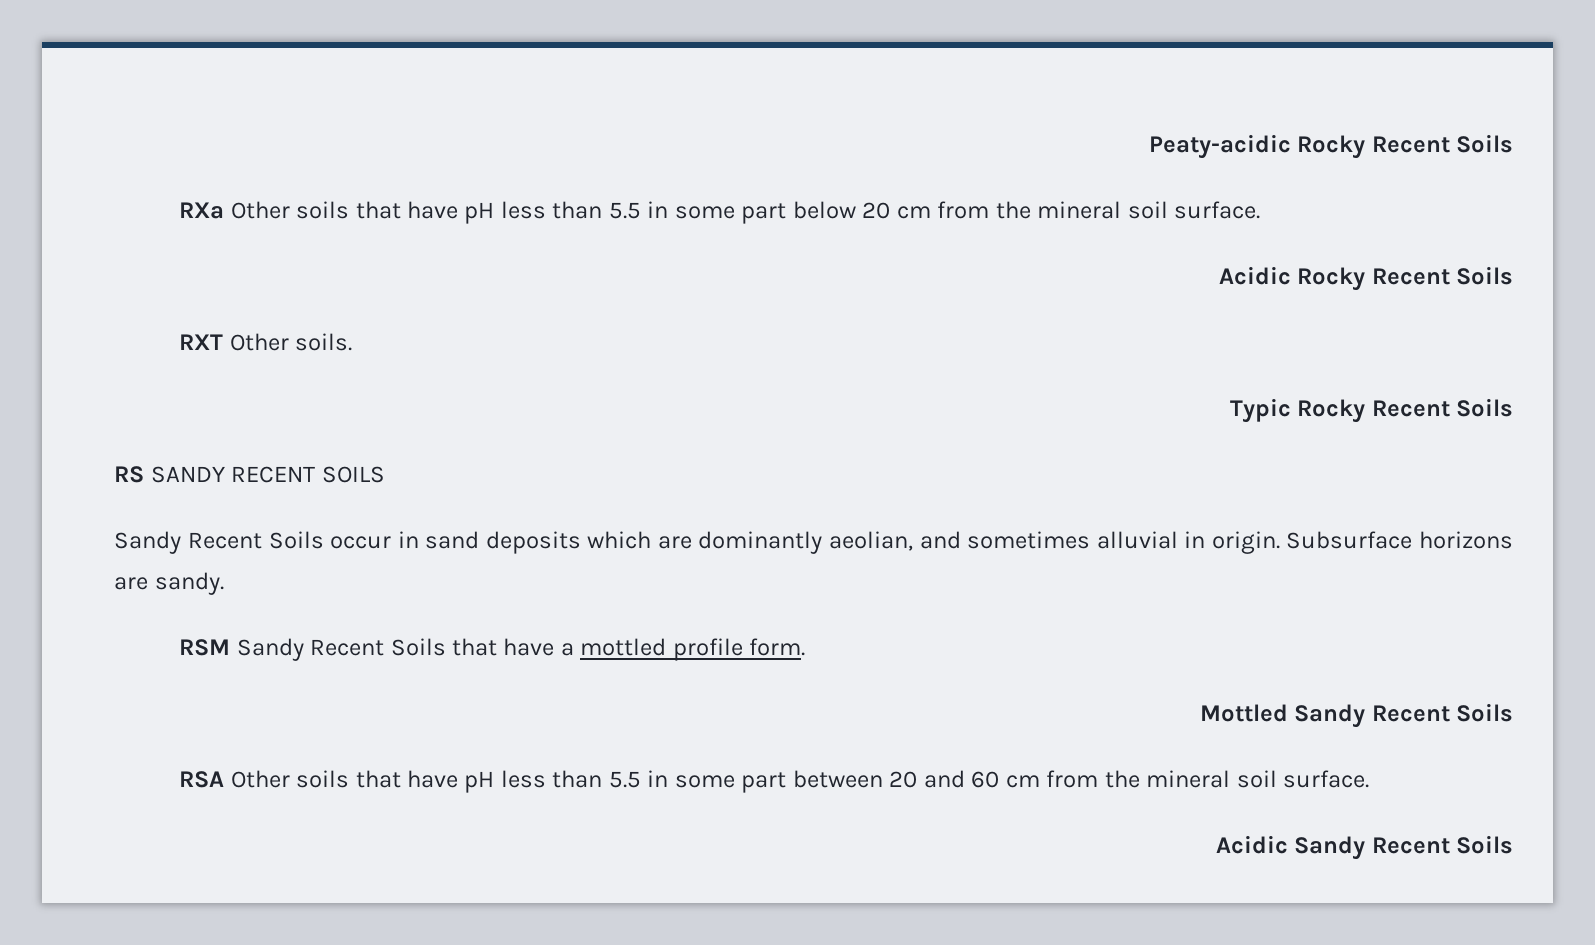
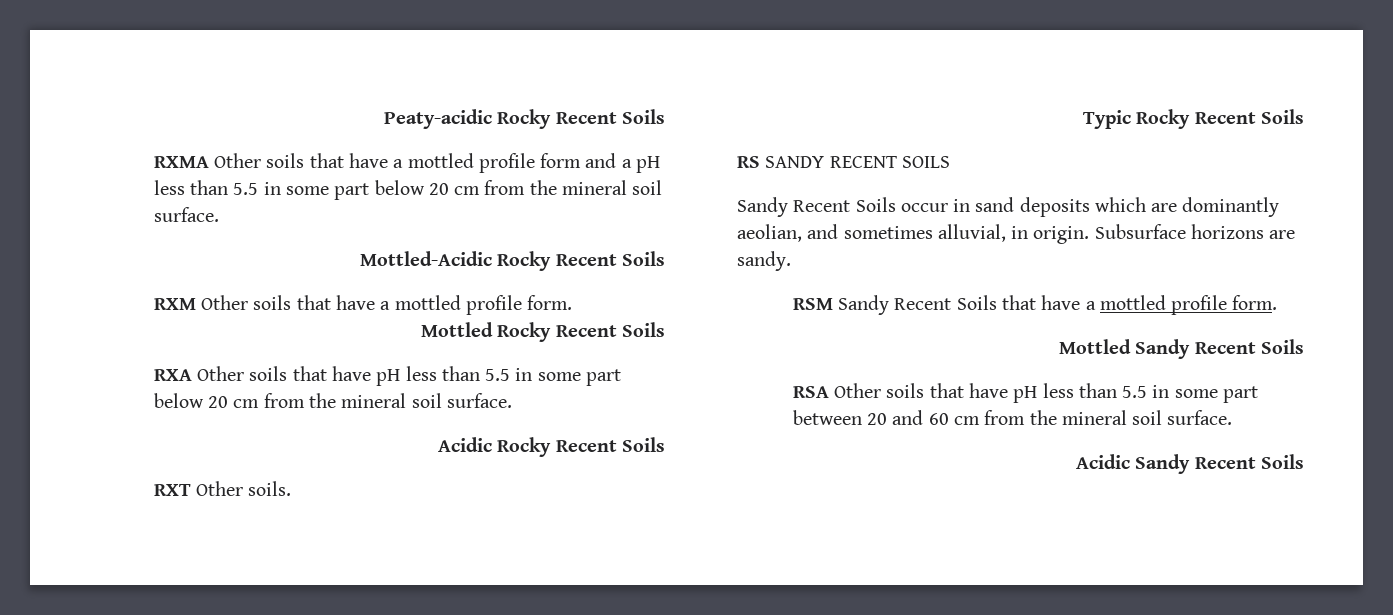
- RXa Other soils that have pH less than 5.5 in some part below 20 cm from the mineral soil surface.
+ RXMA Other soils that have a mottled profile form and a pH less than 5.5 in some part below 20 cm from the mineral soil surface.
+ Mottled-Acidic Rocky Recent Soils
+ RXM Other soils that have a mottled profile form.
+ Mottled Rocky Recent Soils
+ RXA Other soils that have pH less than 5.5 in some part below 20 cm from the mineral soil surface.
- Sandy Recent Soils occur in sand deposits which are dominantly aeolian, and sometimes alluvial in origin.
+ Sandy Recent Soils occur in sand deposits which are dominantly aeolian, and sometimes alluvial, in origin.

